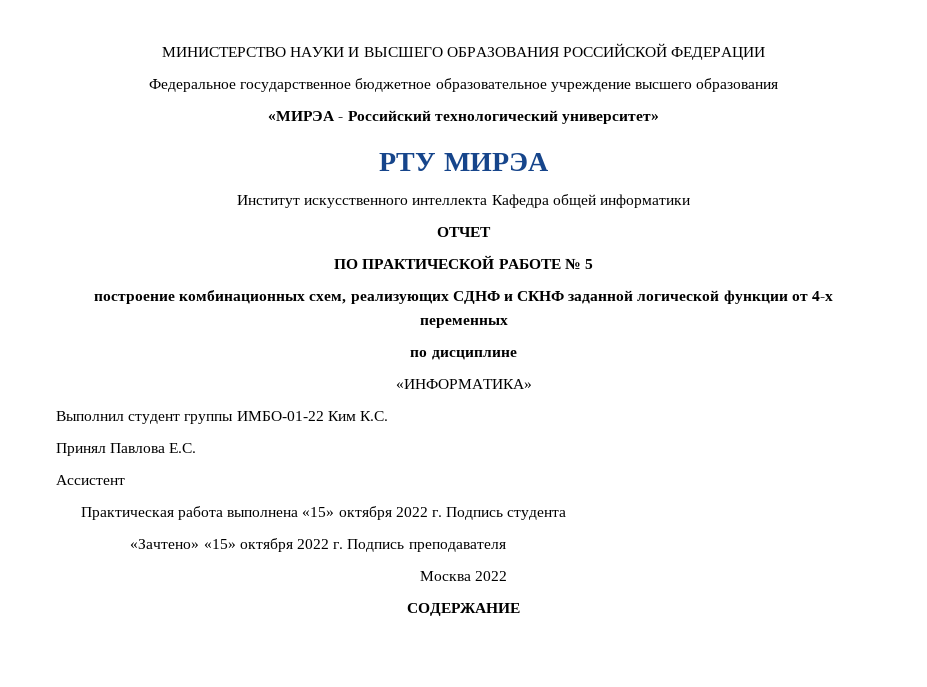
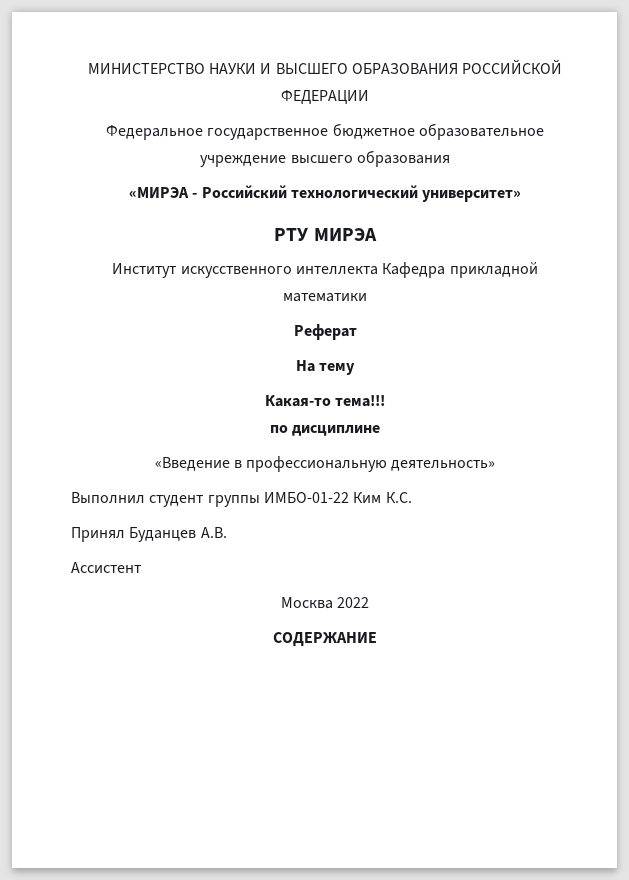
- Институт искусственного интеллекта Кафедра общей информатики
- ОТЧЕТ
- ПО ПРАКТИЧЕСКОЙ РАБОТЕ № 5
- построение комбинационных схем, реализующих СДНФ и СКНФ заданной логической функции от 4-х переменных
+ Институт искусственного интеллекта Кафедра прикладной математики
+ Реферат
+ На тему
+ Какая-то тема!!!
  по дисциплине
- «ИНФОРМАТИКА»
+ «Введение в профессиональную деятельность»
- Принял Павлова Е.С.
+ Принял Буданцев А.В.
- Практическая работа выполнена «15» октября 2022 г. Подпись студента
- «Зачтено» «15» октября 2022 г. Подпись преподавателя

